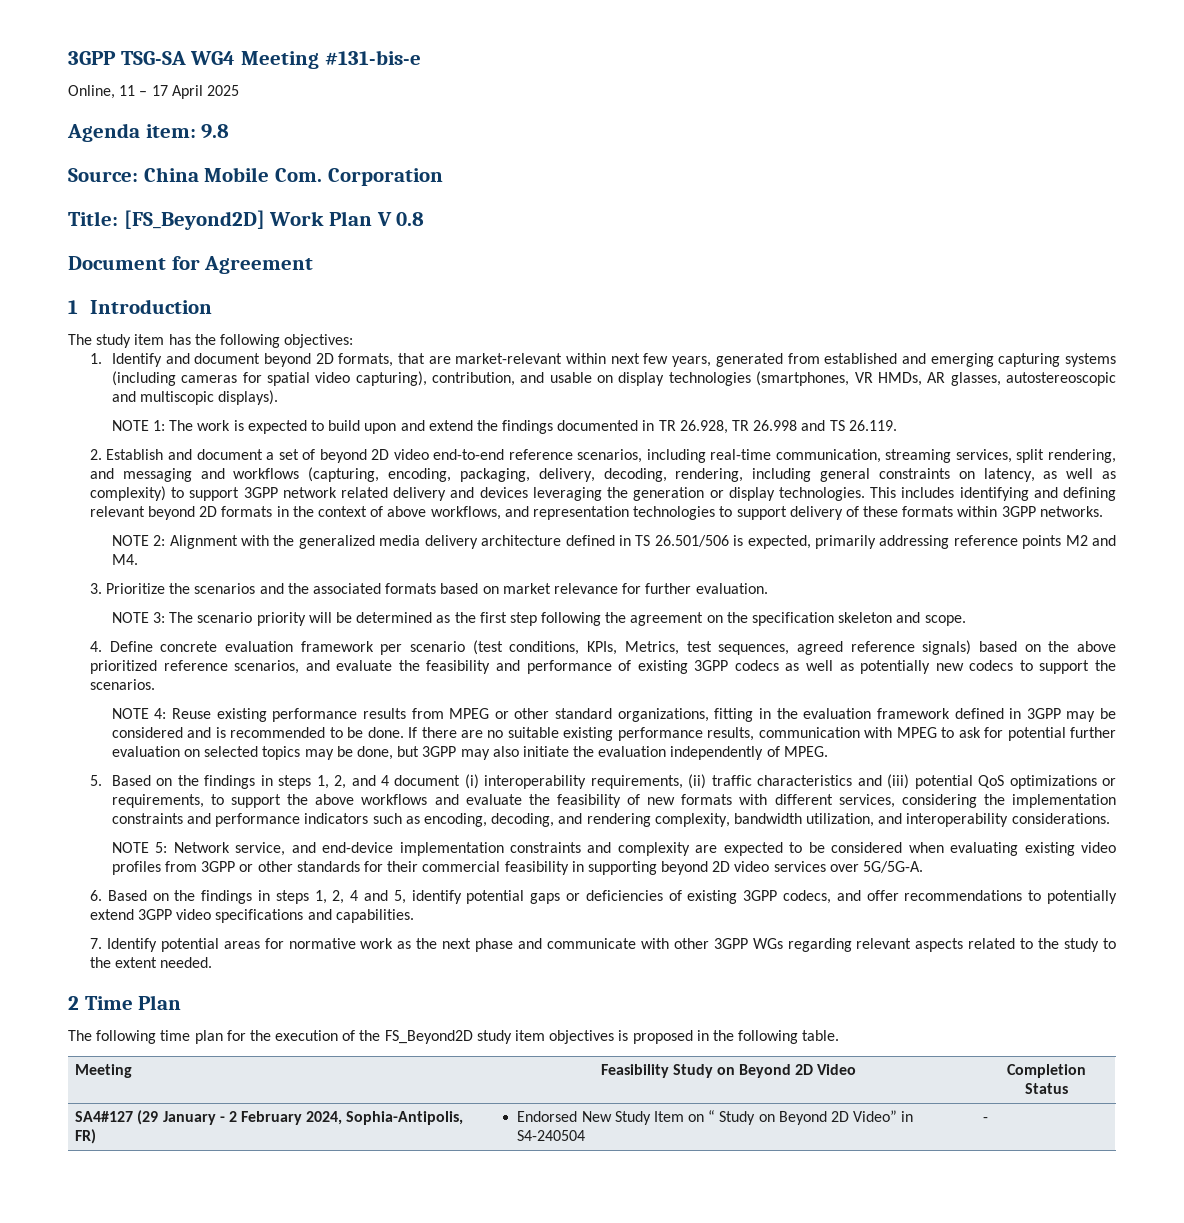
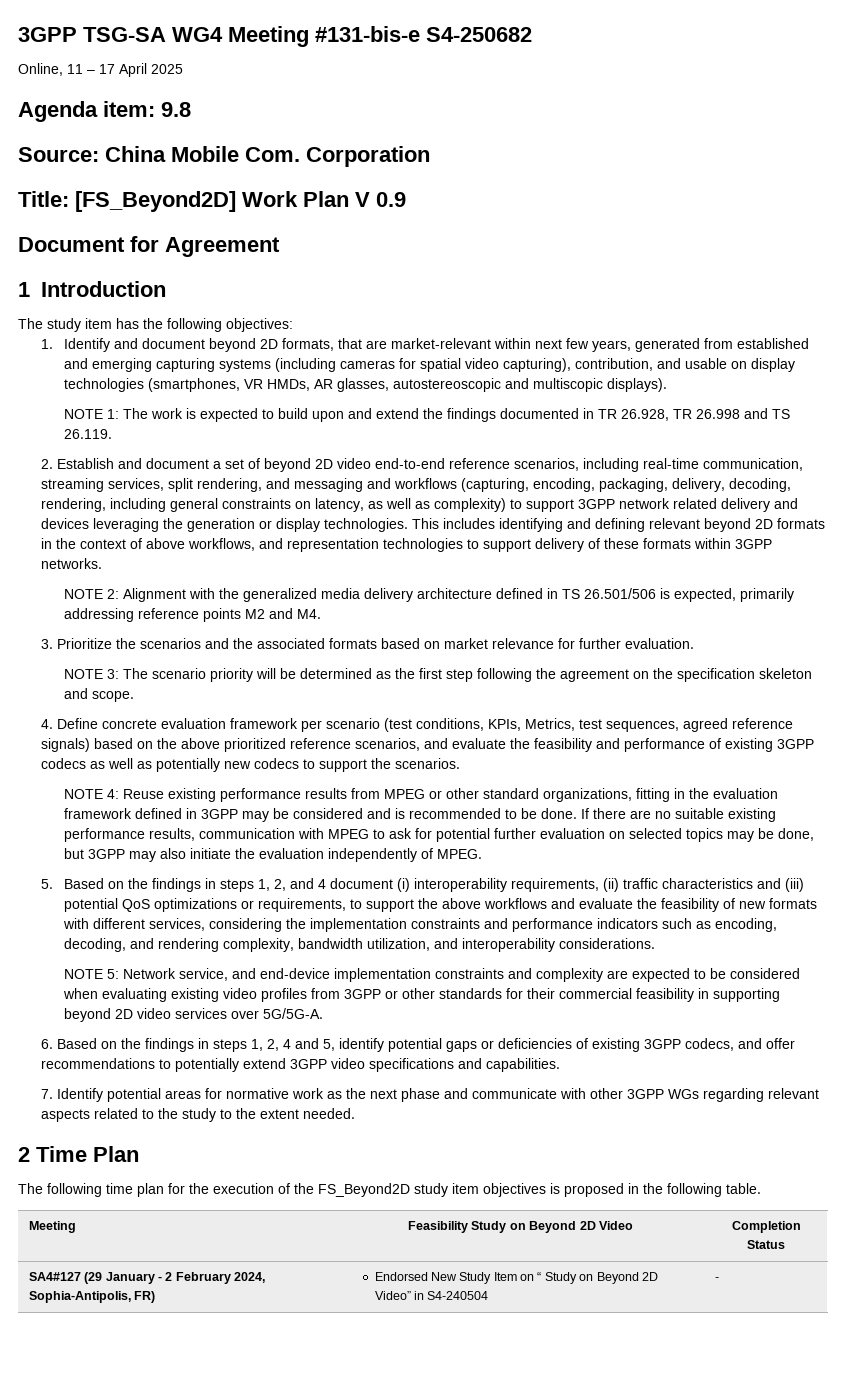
- 3GPP TSG-SA WG4 Meeting #131-bis-e
+ 3GPP TSG-SA WG4 Meeting #131-bis-e S4-250682
- Title: [FS_Beyond2D] Work Plan V 0.8
+ Title: [FS_Beyond2D] Work Plan V 0.9

